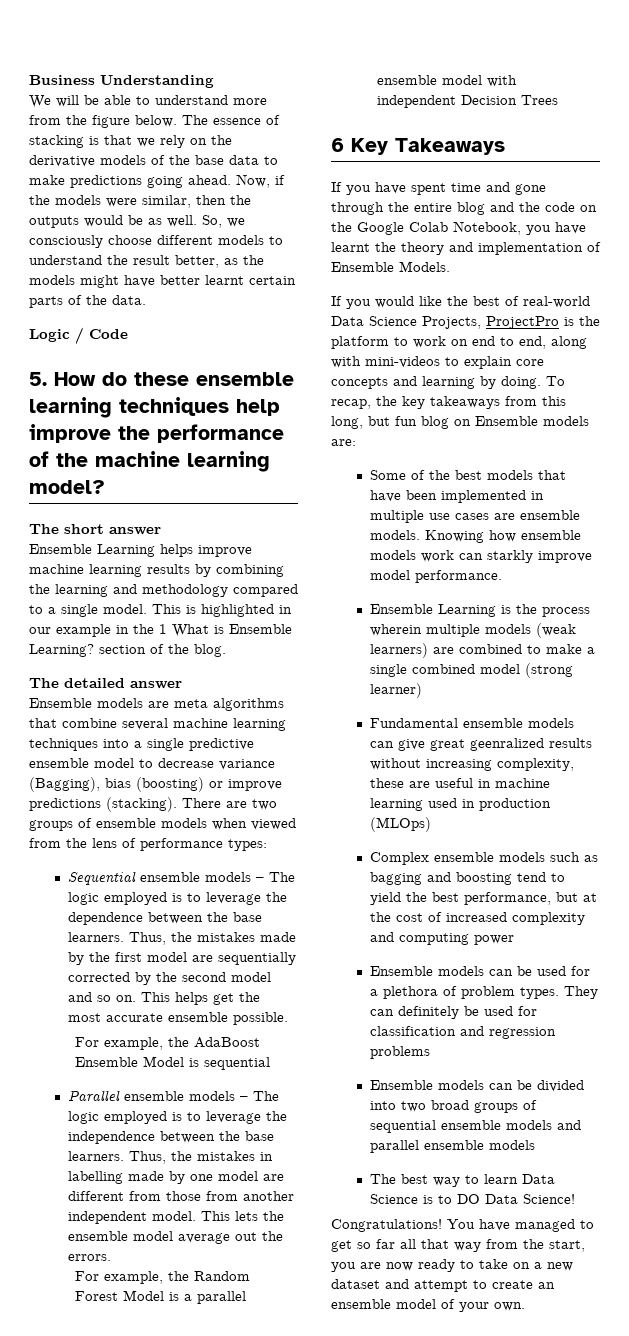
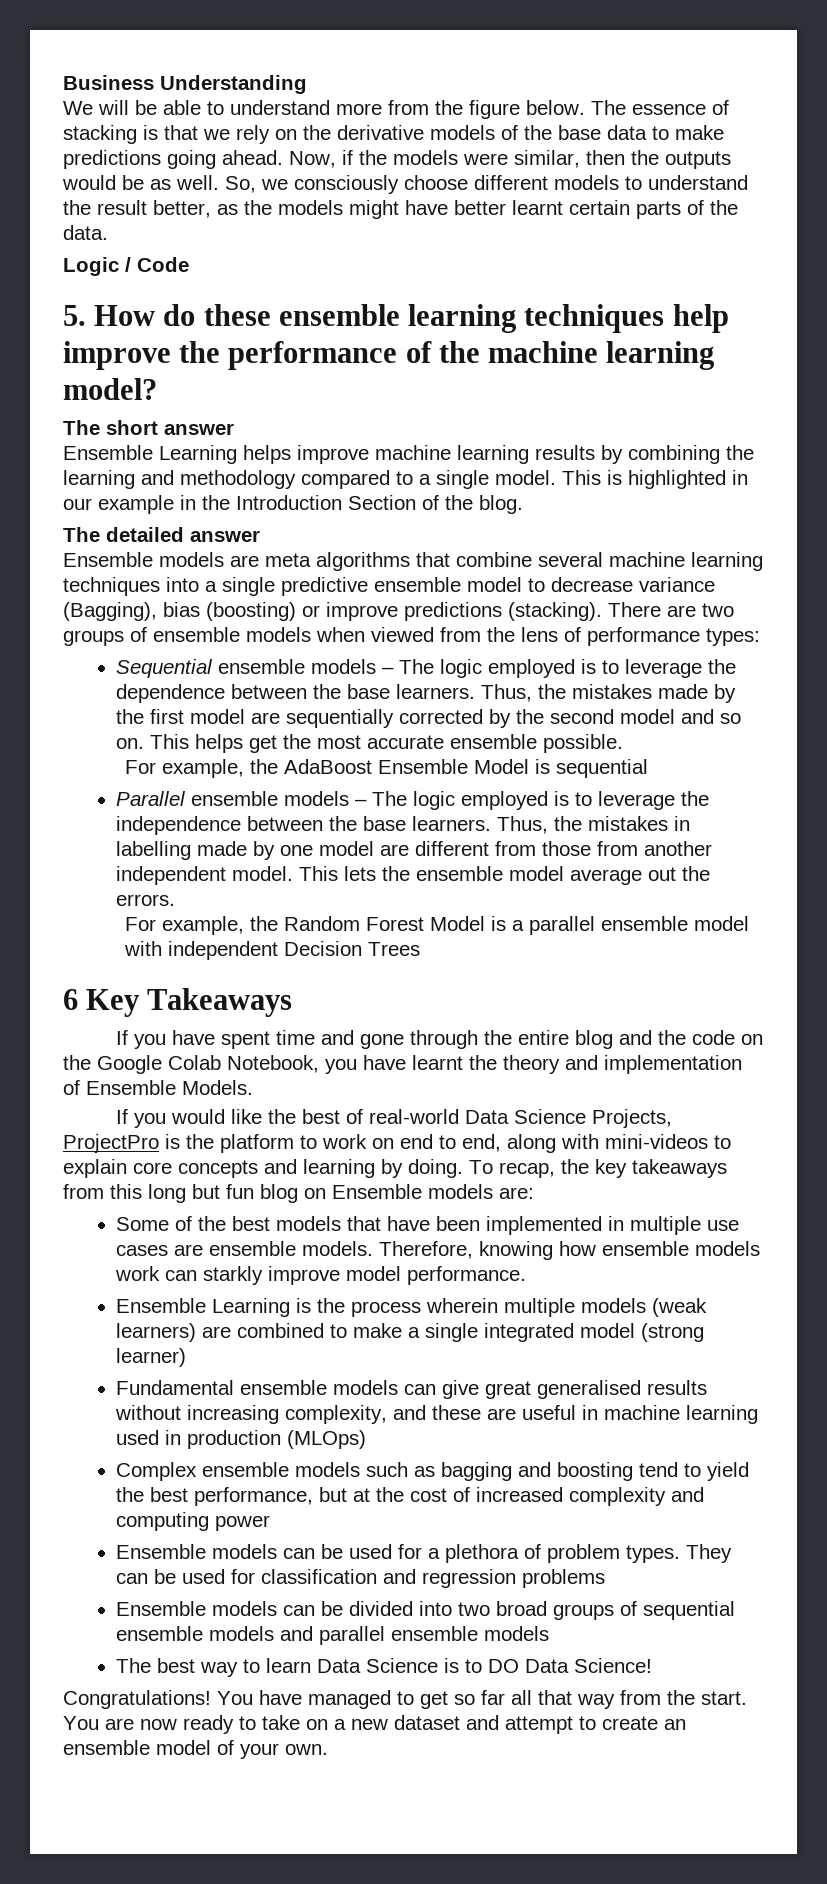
- This is highlighted in our example in the 1 What is Ensemble Learning? section of the blog.
+ This is highlighted in our example in the Introduction Section of the blog.
- To recap, the key takeaways from this long, but fun blog on Ensemble models are:
+ To recap, the key takeaways from this long but fun blog on Ensemble models are:
- Knowing how ensemble models work can starkly improve model performance.
+ Therefore, knowing how ensemble models work can starkly improve model performance.
- Ensemble Learning is the process wherein multiple models (weak learners) are combined to make a single combined model (strong learner)
+ Ensemble Learning is the process wherein multiple models (weak learners) are combined to make a single integrated model (strong learner)
- Fundamental ensemble models can give great geenralized results without increasing complexity, these are useful in machine learning used in production (MLOps)
+ Fundamental ensemble models can give great generalised results without increasing complexity, and these are useful in machine learning used in production (MLOps)
- They can definitely be used for classification and regression problems
+ They can be used for classification and regression problems
- You have managed to get so far all that way from the start, you are now ready to take on a new dataset and attempt to create an ensemble model of your own.
+ You have managed to get so far all that way from the start. You are now ready to take on a new dataset and attempt to create an ensemble model of your own.

